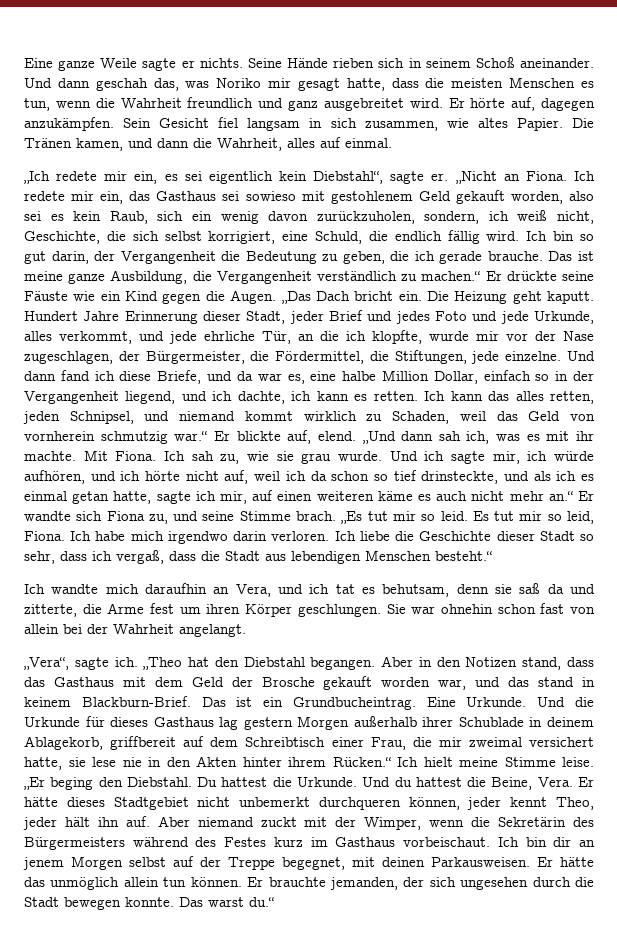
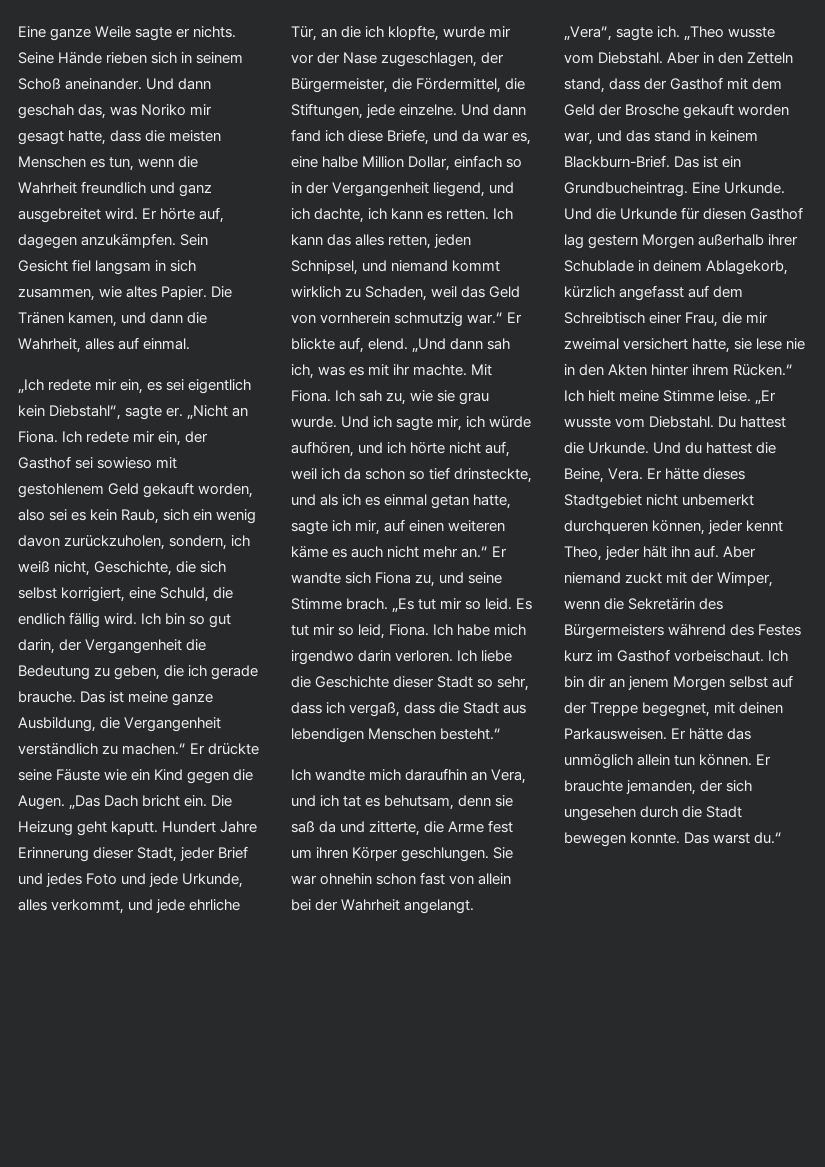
- Ich redete mir ein, das Gasthaus sei sowieso mit gestohlenem Geld gekauft worden, also sei es kein Raub, sich ein wenig davon zurückzuholen, sondern, ich weiß nicht, Geschichte, die sich selbst korrigiert, eine Schuld, die endlich fällig wird.
+ Ich redete mir ein, der Gasthof sei sowieso mit gestohlenem Geld gekauft worden, also sei es kein Raub, sich ein wenig davon zurückzuholen, sondern, ich weiß nicht, Geschichte, die sich selbst korrigiert, eine Schuld, die endlich fällig wird.
- „Theo hat den Diebstahl begangen.
+ „Theo wusste vom Diebstahl.
- Aber in den Notizen stand, dass das Gasthaus mit dem Geld der Brosche gekauft worden war, und das stand in keinem Blackburn-Brief.
+ Aber in den Zetteln stand, dass der Gasthof mit dem Geld der Brosche gekauft worden war, und das stand in keinem Blackburn-Brief.
- Und die Urkunde für dieses Gasthaus lag gestern Morgen außerhalb ihrer Schublade in deinem Ablagekorb, griffbereit auf dem Schreibtisch einer Frau, die mir zweimal versichert hatte, sie lese nie in den Akten hinter ihrem Rücken.“ Ich hielt meine Stimme leise.
+ Und die Urkunde für diesen Gasthof lag gestern Morgen außerhalb ihrer Schublade in deinem Ablagekorb, kürzlich angefasst auf dem Schreibtisch einer Frau, die mir zweimal versichert hatte, sie lese nie in den Akten hinter ihrem Rücken.“ Ich hielt meine Stimme leise.
- „Er beging den Diebstahl.
+ „Er wusste vom Diebstahl.
- Aber niemand zuckt mit der Wimper, wenn die Sekretärin des Bürgermeisters während des Festes kurz im Gasthaus vorbeischaut.
+ Aber niemand zuckt mit der Wimper, wenn die Sekretärin des Bürgermeisters während des Festes kurz im Gasthof vorbeischaut.

